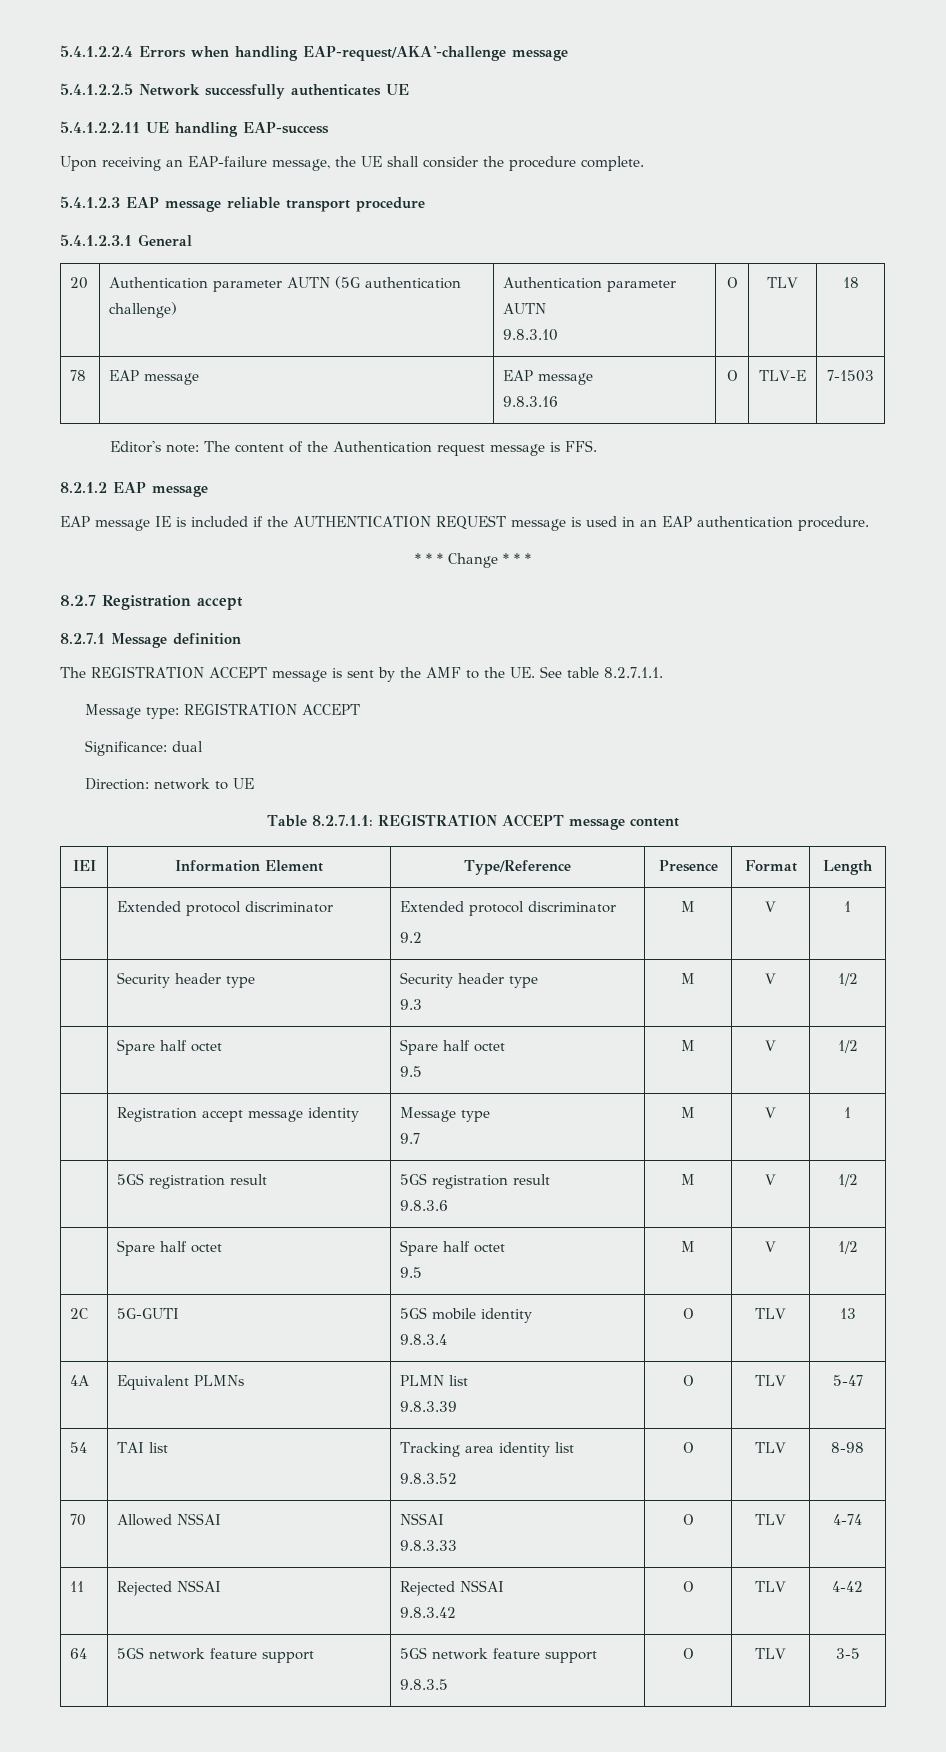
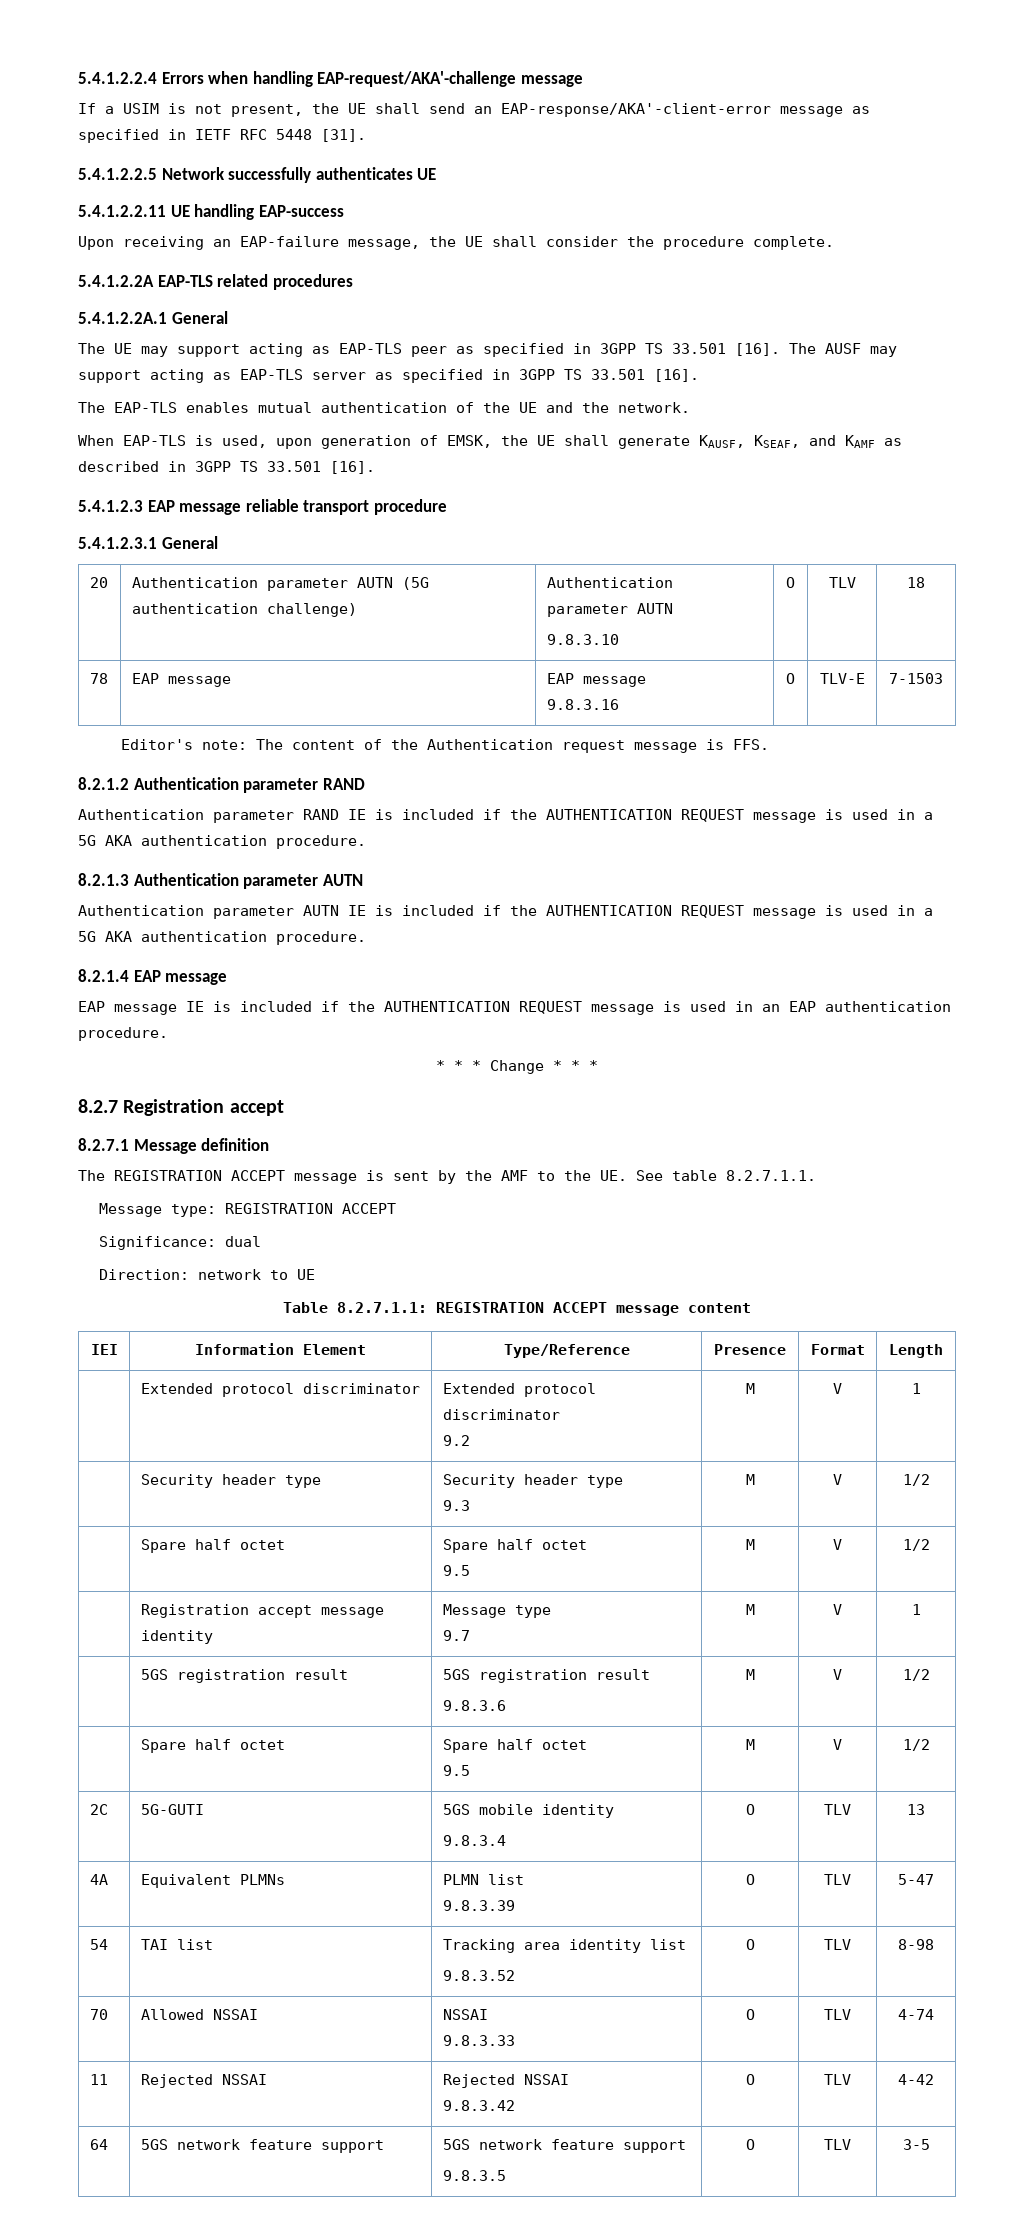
+ If a USIM is not present, the UE shall send an EAP-response/AKA'-client-error message as specified in IETF RFC 5448 [31].
+ 5.4.1.2.2A EAP-TLS related procedures
+ 5.4.1.2.2A.1 General
+ The UE may support acting as EAP-TLS peer as specified in 3GPP TS 33.501 [16]. The AUSF may support acting as EAP-TLS server as specified in 3GPP TS 33.501 [16].
+ The EAP-TLS enables mutual authentication of the UE and the network.
+ When EAP-TLS is used, upon generation of EMSK, the UE shall generate KAUSF, KSEAF, and KAMF as described in 3GPP TS 33.501 [16].
- 8.2.1.2 EAP message
+ 8.2.1.2 Authentication parameter RAND
+ Authentication parameter RAND IE is included if the AUTHENTICATION REQUEST message is used in a 5G AKA authentication procedure.
+ 8.2.1.3 Authentication parameter AUTN
+ Authentication parameter AUTN IE is included if the AUTHENTICATION REQUEST message is used in a 5G AKA authentication procedure.
+ 8.2.1.4 EAP message

